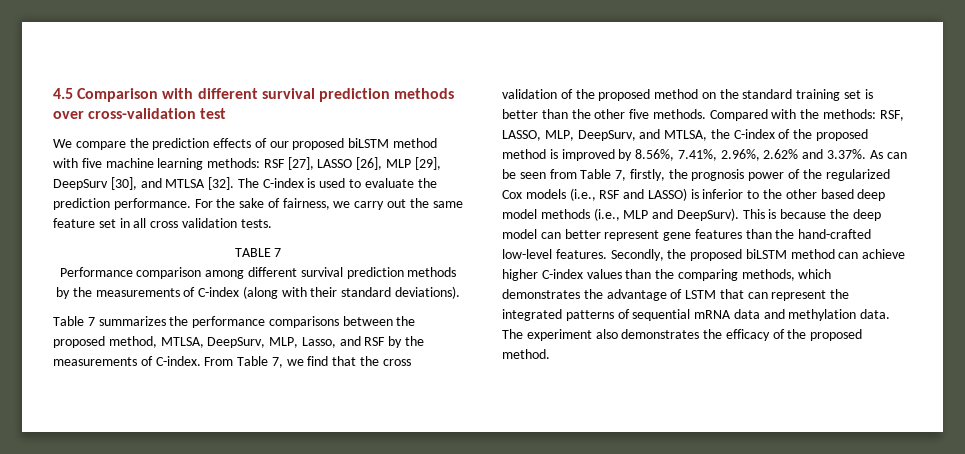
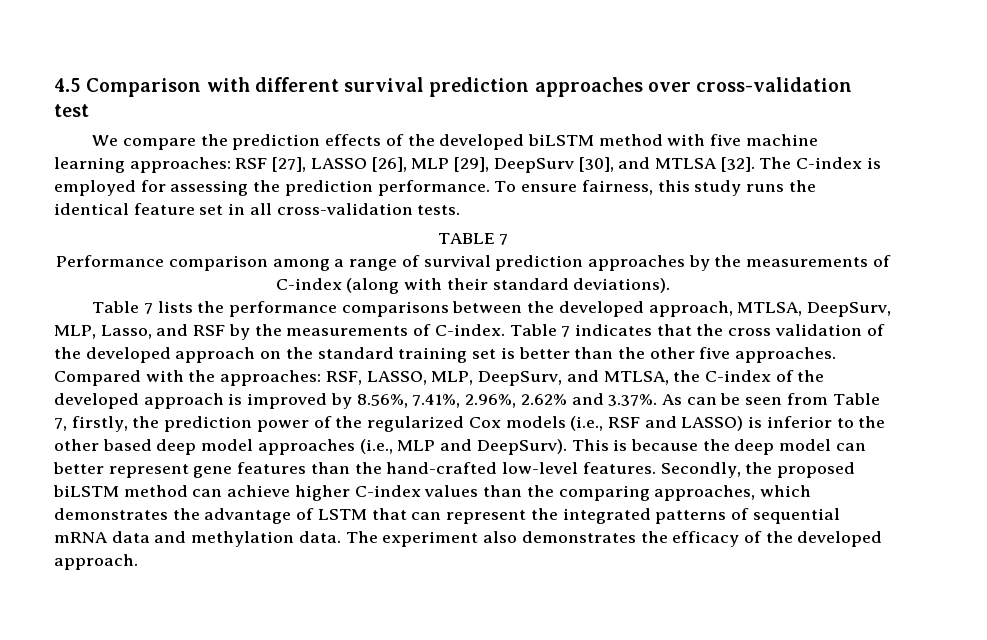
- 4.5 Comparison with different survival prediction methods over cross-validation test
+ 4.5 Comparison with different survival prediction approaches over cross-validation test
- We compare the prediction effects of our proposed biLSTM method with five machine learning methods: RSF [27], LASSO [26], MLP [29], DeepSurv [30], and MTLSA [32].
+ We compare the prediction effects of the developed biLSTM method with five machine learning approaches: RSF [27], LASSO [26], MLP [29], DeepSurv [30], and MTLSA [32].
- The C-index is used to evaluate the prediction performance. For the sake of fairness, we carry out the same feature set in all cross validation tests.
+ The C-index is employed for assessing the prediction performance. To ensure fairness, this study runs the identical feature set in all cross-validation tests.
- Performance comparison among different survival prediction methods by the measurements of C-index (along with their standard deviations).
+ Performance comparison among a range of survival prediction approaches by the measurements of C-index (along with their standard deviations).
- Table 7 summarizes the performance comparisons between the proposed method, MTLSA, DeepSurv, MLP, Lasso, and RSF by the measurements of C-index.
+ Table 7 lists the performance comparisons between the developed approach, MTLSA, DeepSurv, MLP, Lasso, and RSF by the measurements of C-index.
- From Table 7, we find that the cross validation of the proposed method on the standard training set is better than the other five methods.
+ Table 7 indicates that the cross validation of the developed approach on the standard training set is better than the other five approaches.
- Compared with the methods: RSF, LASSO, MLP, DeepSurv, and MTLSA, the C-index of the proposed method is improved by 8.56%, 7.41%, 2.96%, 2.62% and 3.37%. As can be seen from Table 7, firstly, the prognosis power of the regularized Cox models (i.e., RSF and LASSO) is inferior to the other based deep model methods (i.e., MLP and DeepSurv).
+ Compared with the approaches: RSF, LASSO, MLP, DeepSurv, and MTLSA, the C-index of the developed approach is improved by 8.56%, 7.41%, 2.96%, 2.62% and 3.37%. As can be seen from Table 7, firstly, the prediction power of the regularized Cox models (i.e., RSF and LASSO) is inferior to the other based deep model approaches (i.e., MLP and DeepSurv).
- Secondly, the proposed biLSTM method can achieve higher C-index values than the comparing methods, which demonstrates the advantage of LSTM that can represent the integrated patterns of sequential mRNA data and methylation data.
+ Secondly, the proposed biLSTM method can achieve higher C-index values than the comparing approaches, which demonstrates the advantage of LSTM that can represent the integrated patterns of sequential mRNA data and methylation data.
- The experiment also demonstrates the efficacy of the proposed method.
+ The experiment also demonstrates the efficacy of the developed approach.

